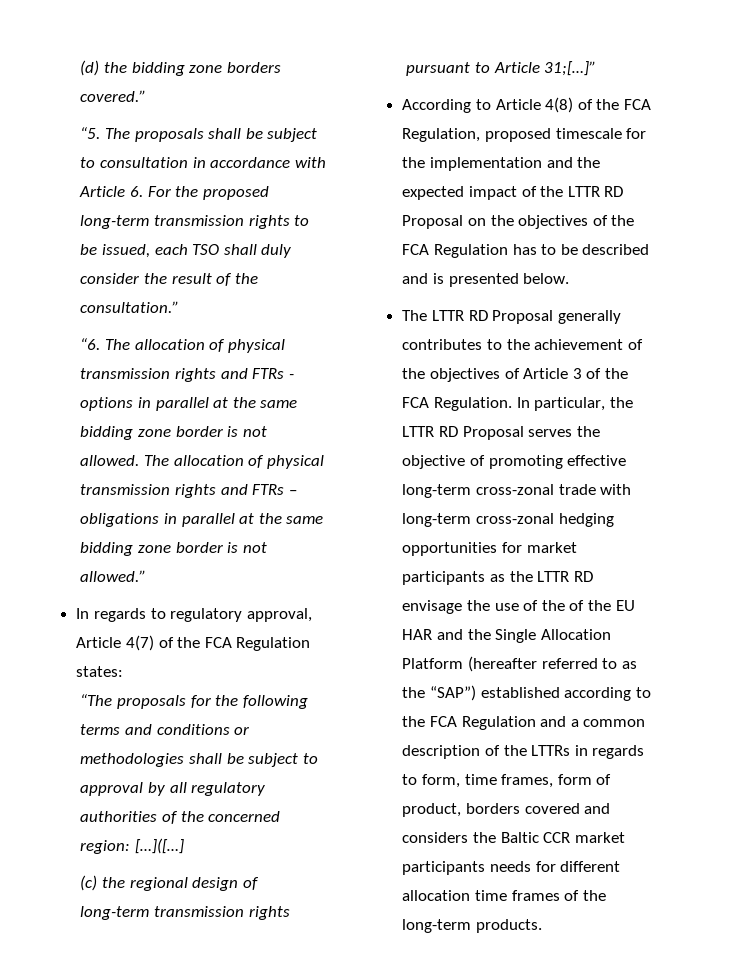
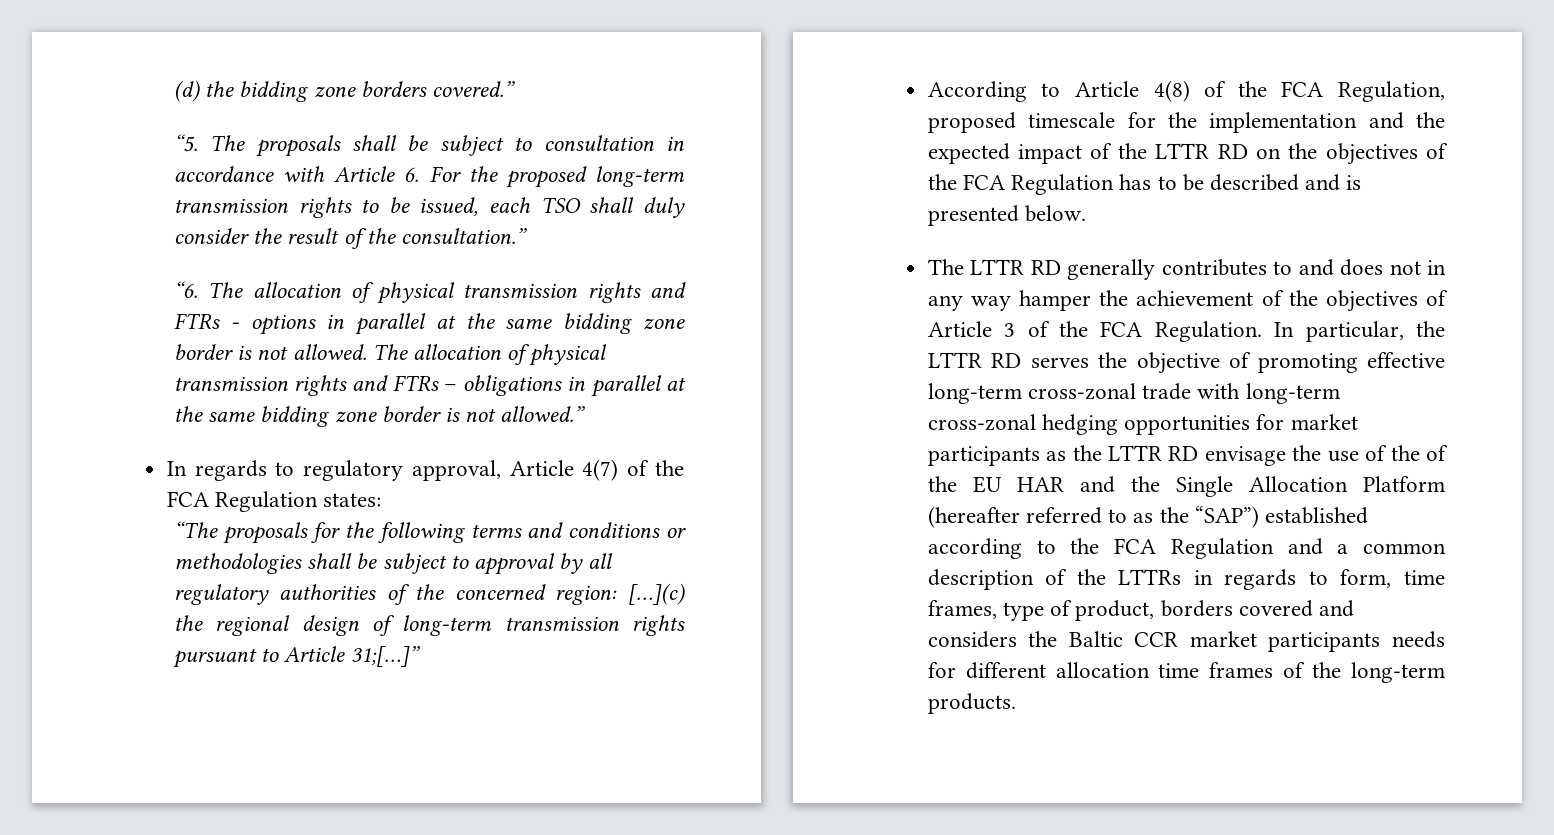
- “The proposals for the following terms and conditions or methodologies shall be subject to approval by all regulatory authorities of the concerned region: […]([…]
- (c) the regional design of long-term transmission rights pursuant to Article 31;[…]”
+ “The proposals for the following terms and conditions or methodologies shall be subject to approval by all regulatory authorities of the concerned region: […](c) the regional design of long-term transmission rights pursuant to Article 31;[…]”
- According to Article 4(8) of the FCA Regulation, proposed timescale for the implementation and the expected impact of the LTTR RD Proposal on the objectives of the FCA Regulation has to be described and is presented below.
+ According to Article 4(8) of the FCA Regulation, proposed timescale for the implementation and the expected impact of the LTTR RD on the objectives of the FCA Regulation has to be described and is presented below.
- The LTTR RD Proposal generally contributes to the achievement of the objectives of Article 3 of the FCA Regulation.
+ The LTTR RD generally contributes to and does not in any way hamper the achievement of the objectives of Article 3 of the FCA Regulation.
- In particular, the LTTR RD Proposal serves the objective of promoting effective long-term cross-zonal trade with long-term cross-zonal hedging opportunities for market participants as the LTTR RD envisage the use of the of the EU HAR and the Single Allocation Platform (hereafter referred to as the “SAP”) established according to the FCA Regulation and a common description of the LTTRs in regards to form, time frames, form of product, borders covered and considers the Baltic CCR market participants needs for different allocation time frames of the long-term products.
+ In particular, the LTTR RD serves the objective of promoting effective long-term cross-zonal trade with long-term cross-zonal hedging opportunities for market participants as the LTTR RD envisage the use of the of the EU HAR and the Single Allocation Platform (hereafter referred to as the “SAP”) established according to the FCA Regulation and a common description of the LTTRs in regards to form, time frames, type of product, borders covered and considers the Baltic CCR market participants needs for different allocation time frames of the long-term products.

